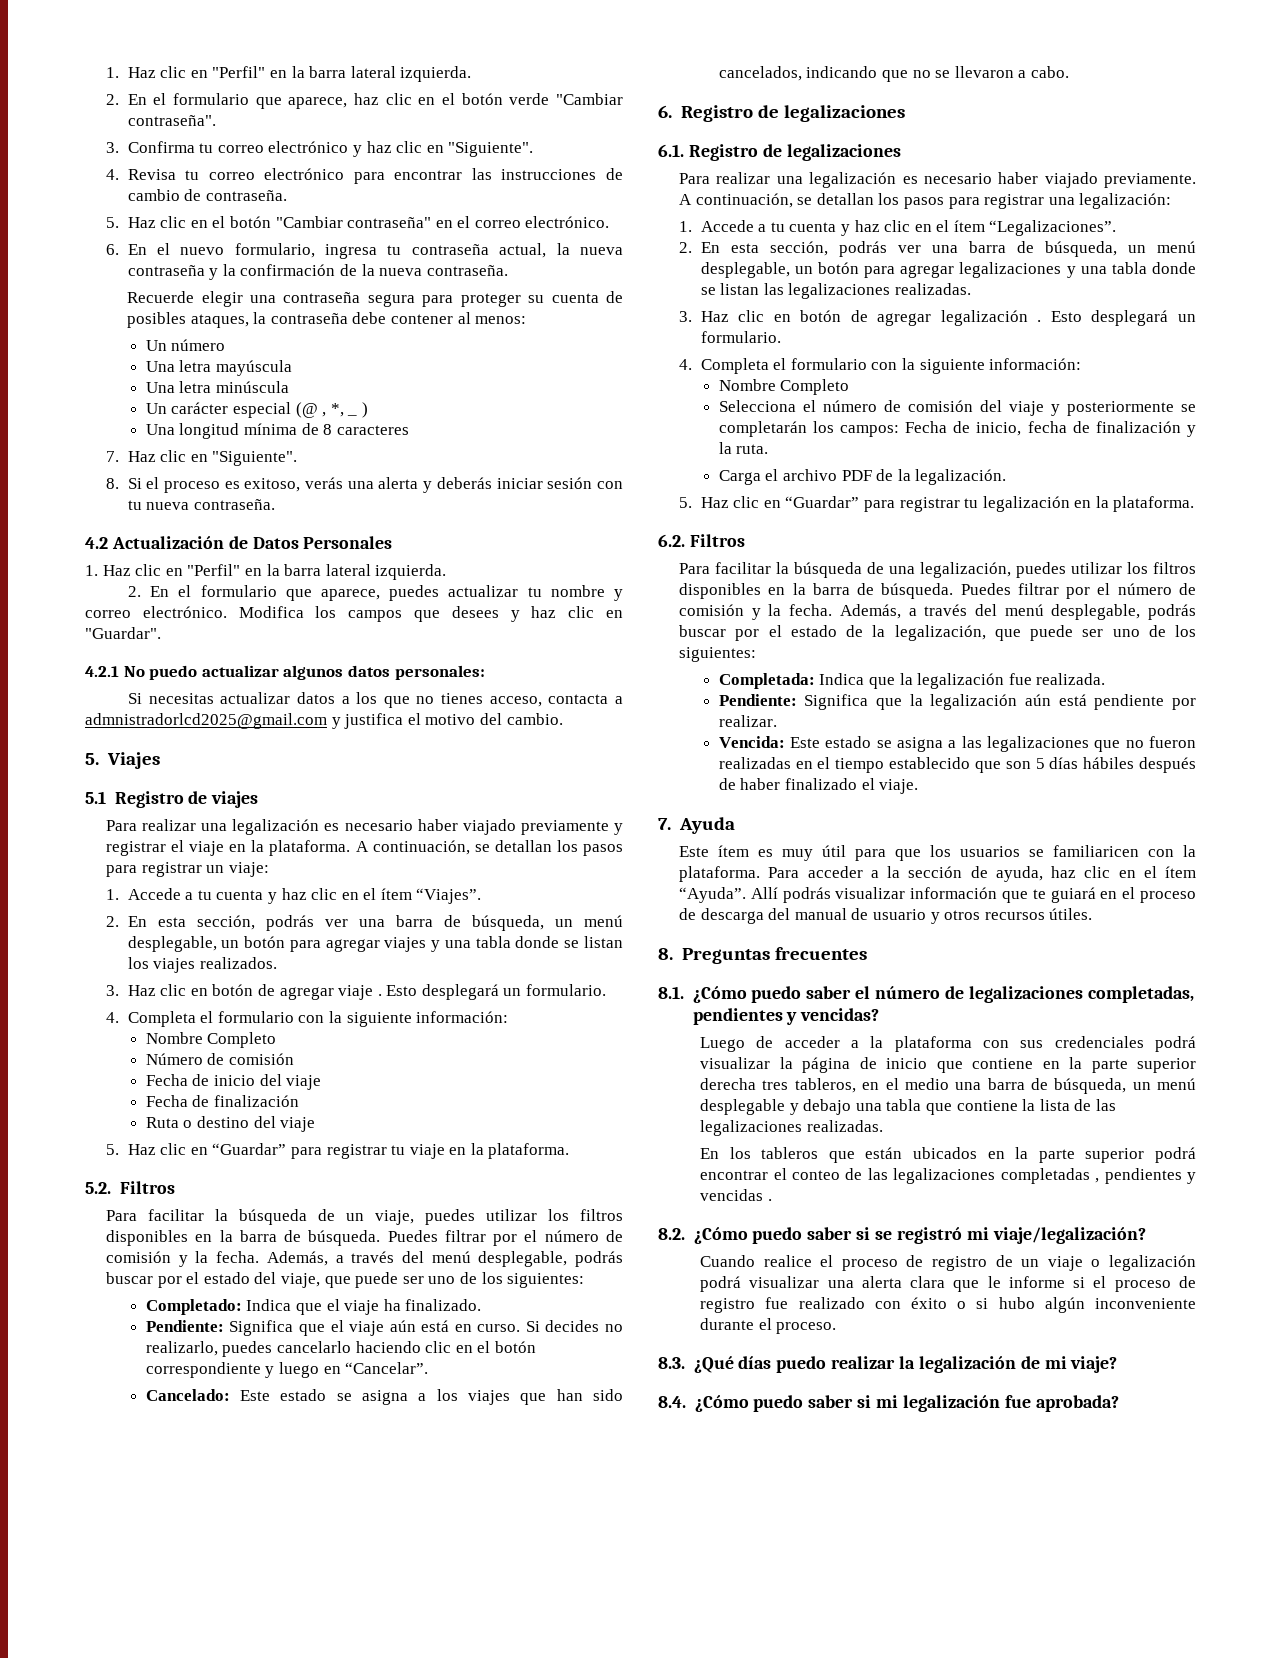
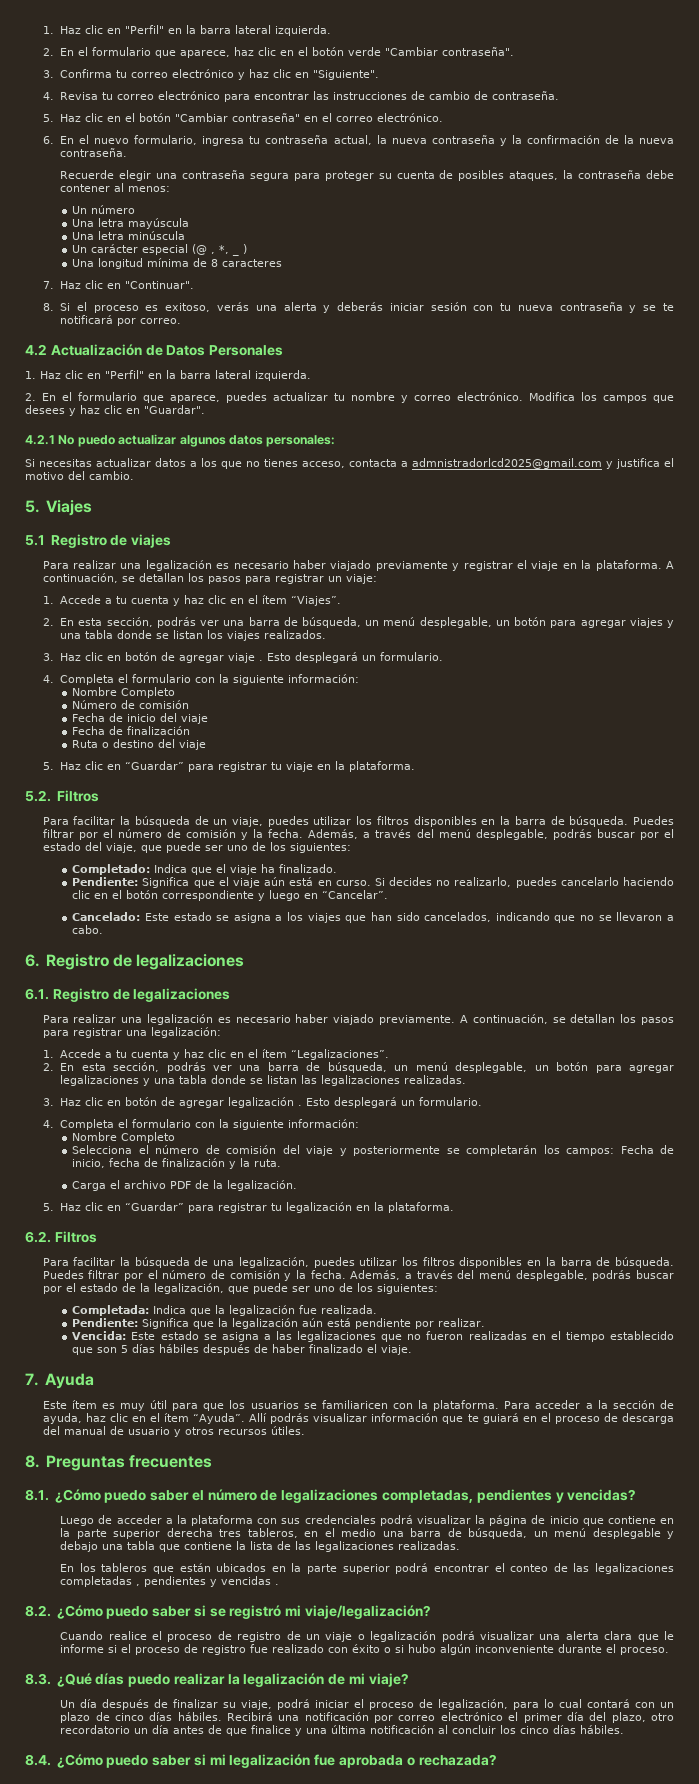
- 7. Haz clic en "Siguiente".
+ 7. Haz clic en "Continuar".
- 8. Si el proceso es exitoso, verás una alerta y deberás iniciar sesión con tu nueva contraseña.
+ 8. Si el proceso es exitoso, verás una alerta y deberás iniciar sesión con tu nueva contraseña y se te notificará por correo.
+ Un día después de finalizar su viaje, podrá iniciar el proceso de legalización, para lo cual contará con un plazo de cinco días hábiles. Recibirá una notificación por correo electrónico el primer día del plazo, otro recordatorio un día antes de que finalice y una última notificación al concluir los cinco días hábiles.
- 8.4. ¿Cómo puedo saber si mi legalización fue aprobada?
+ 8.4. ¿Cómo puedo saber si mi legalización fue aprobada o rechazada?

